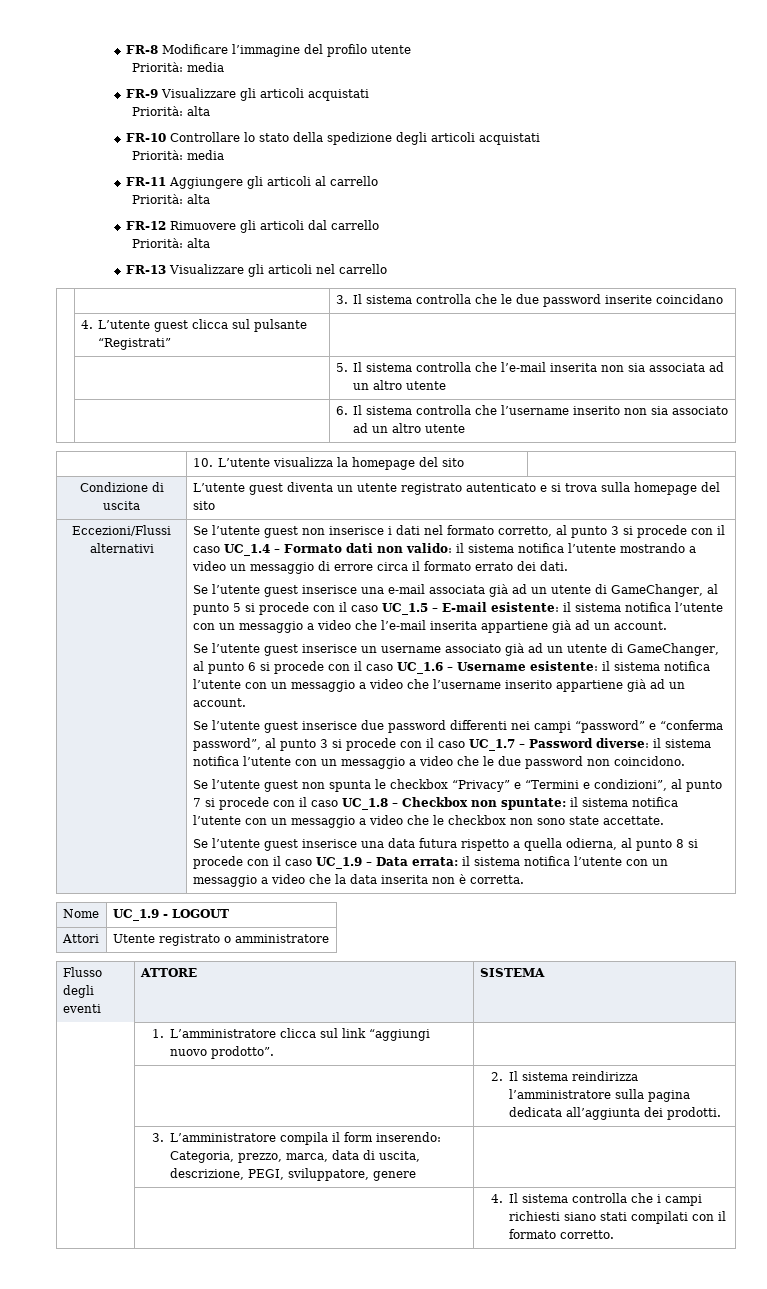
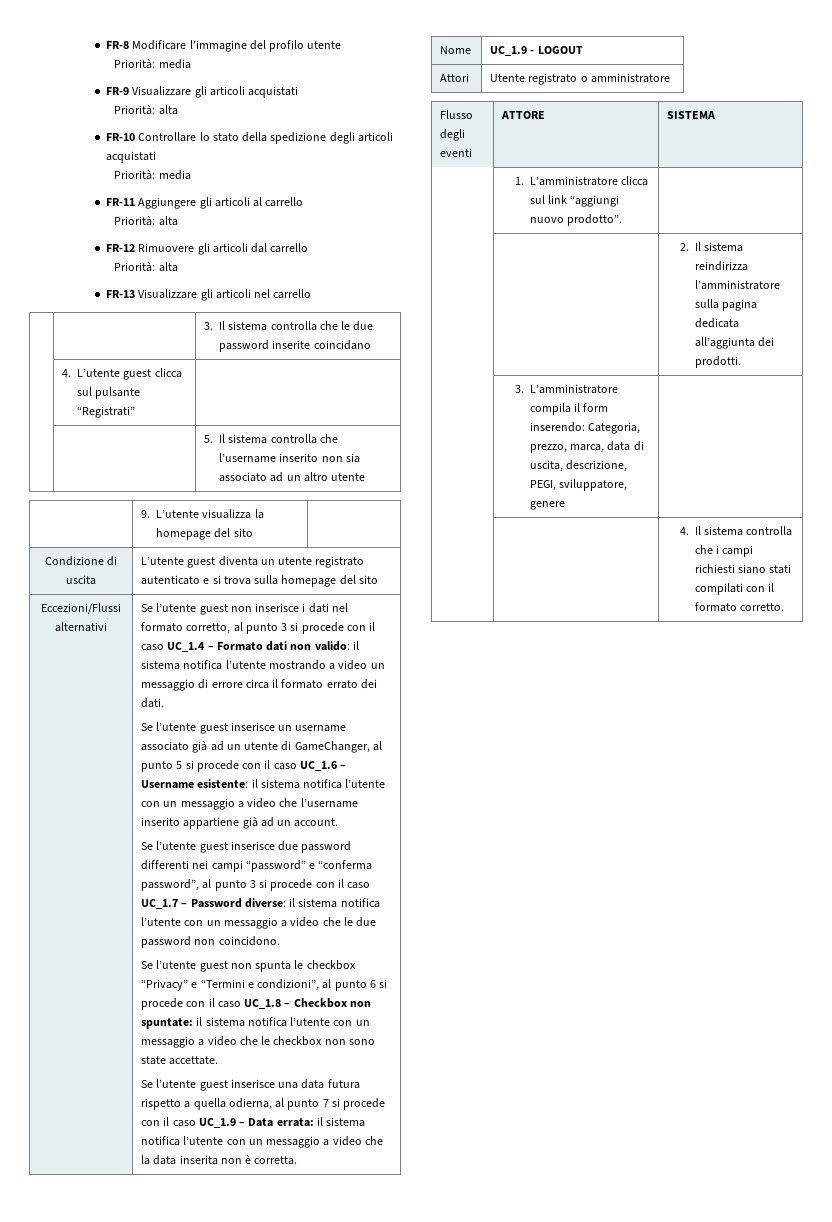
- | | 5. Il sistema controlla che l’e-mail inserita non sia associata ad un altro utente
- | | 6. Il sistema controlla che l’username inserito non sia associato ad un altro utente
+ | | 5. Il sistema controlla che l’username inserito non sia associato ad un altro utente
- | 10. L’utente visualizza la homepage del sito |
+ | 9. L’utente visualizza la homepage del sito |
- Se l’utente guest inserisce una e-mail associata già ad un utente di GameChanger, al punto 5 si procede con il caso UC_1.5 – E-mail esistente: il sistema notifica l’utente con un messaggio a video che l’e-mail inserita appartiene già ad un account.
- Se l’utente guest inserisce un username associato già ad un utente di GameChanger, al punto 6 si procede con il caso UC_1.6 – Username esistente: il sistema notifica l’utente con un messaggio a video che l’username inserito appartiene già ad un account.
+ Se l’utente guest inserisce un username associato già ad un utente di GameChanger, al punto 5 si procede con il caso UC_1.6 – Username esistente: il sistema notifica l’utente con un messaggio a video che l’username inserito appartiene già ad un account.
- Se l’utente guest non spunta le checkbox “Privacy” e “Termini e condizioni”, al punto 7 si procede con il caso UC_1.8 – Checkbox non spuntate: il sistema notifica l’utente con un messaggio a video che le checkbox non sono state accettate.
+ Se l’utente guest non spunta le checkbox “Privacy” e “Termini e condizioni”, al punto 6 si procede con il caso UC_1.8 – Checkbox non spuntate: il sistema notifica l’utente con un messaggio a video che le checkbox non sono state accettate.
- Se l’utente guest inserisce una data futura rispetto a quella odierna, al punto 8 si procede con il caso UC_1.9 – Data errata: il sistema notifica l’utente con un messaggio a video che la data inserita non è corretta.
+ Se l’utente guest inserisce una data futura rispetto a quella odierna, al punto 7 si procede con il caso UC_1.9 – Data errata: il sistema notifica l’utente con un messaggio a video che la data inserita non è corretta.

